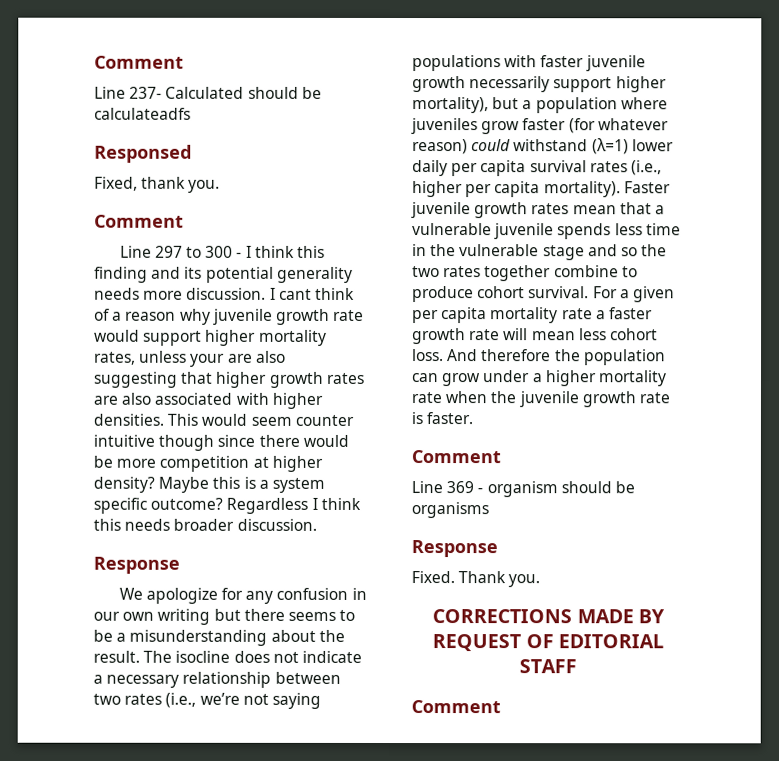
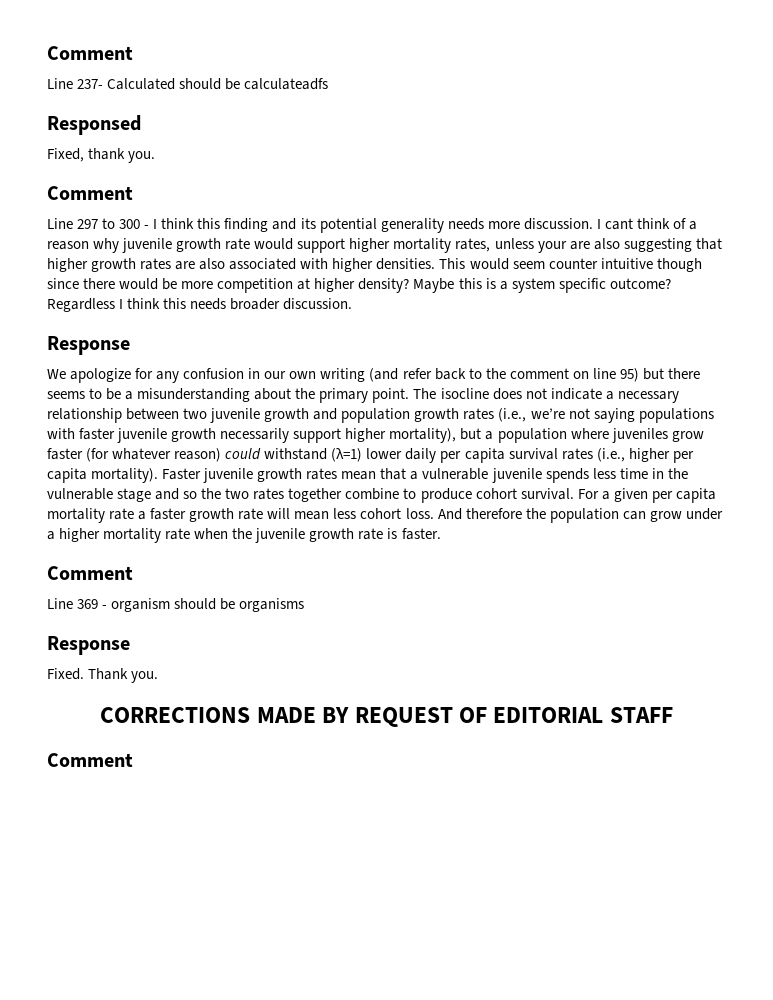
- We apologize for any confusion in our own writing but there seems to be a misunderstanding about the result.
+ We apologize for any confusion in our own writing (and refer back to the comment on line 95) but there seems to be a misunderstanding about the primary point.
- The isocline does not indicate a necessary relationship between two rates (i.e., we’re not saying populations with faster juvenile growth necessarily support higher mortality), but a population where juveniles grow faster (for whatever reason) could withstand (λ=1) lower daily per capita survival rates (i.e., higher per capita mortality).
+ The isocline does not indicate a necessary relationship between two juvenile growth and population growth rates (i.e., we’re not saying populations with faster juvenile growth necessarily support higher mortality), but a population where juveniles grow faster (for whatever reason) could withstand (λ=1) lower daily per capita survival rates (i.e., higher per capita mortality).

